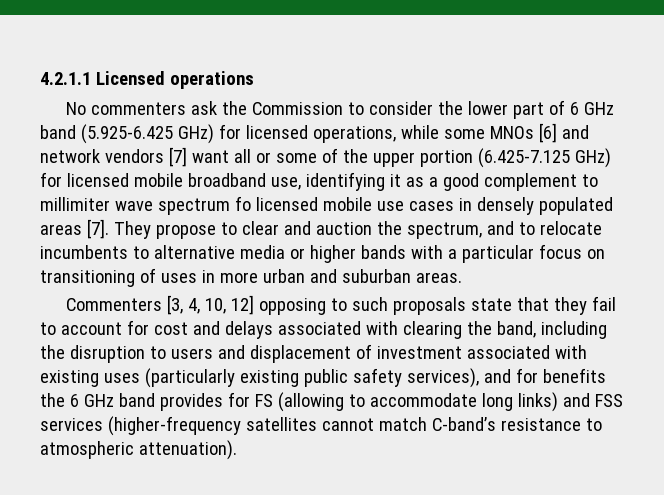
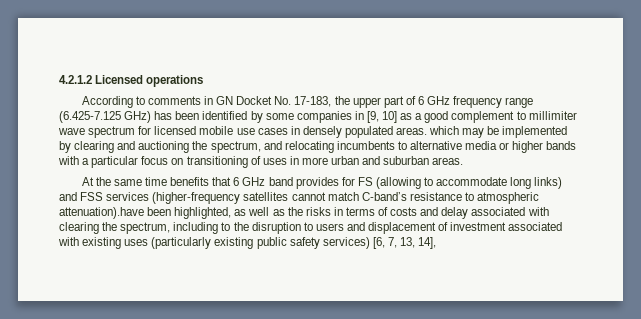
- 4.2.1.1 Licensed operations
+ 4.2.1.2 Licensed operations
- No commenters ask the Commission to consider the lower part of 6 GHz band (5.925-6.425 GHz) for licensed operations, while some MNOs [6] and network vendors [7] want all or some of the upper portion (6.425-7.125 GHz) for licensed mobile broadband use, identifying it as a good complement to millimiter wave spectrum fo licensed mobile use cases in densely populated areas [7]. They propose to clear and auction the spectrum, and to relocate incumbents to alternative media or higher bands with a particular focus on transitioning of uses in more urban and suburban areas.
+ According to comments in GN Docket No. 17-183, the upper part of 6 GHz frequency range (6.425-7.125 GHz) has been identified by some companies in [9, 10] as a good complement to millimiter wave spectrum for licensed mobile use cases in densely populated areas. which may be implemented by clearing and auctioning the spectrum, and relocating incumbents to alternative media or higher bands with a particular focus on transitioning of uses in more urban and suburban areas.
- Commenters [3, 4, 10, 12] opposing to such proposals state that they fail to account for cost and delays associated with clearing the band, including the disruption to users and displacement of investment associated with existing uses (particularly existing public safety services), and for benefits the 6 GHz band provides for FS (allowing to accommodate long links) and FSS services (higher-frequency satellites cannot match C-band’s resistance to atmospheric attenuation).
+ At the same time benefits that 6 GHz band provides for FS (allowing to accommodate long links) and FSS services (higher-frequency satellites cannot match C-band’s resistance to atmospheric attenuation).have been highlighted, as well as the risks in terms of costs and delay associated with clearing the spectrum, including to the disruption to users and displacement of investment associated with existing uses (particularly existing public safety services) [6, 7, 13, 14],

